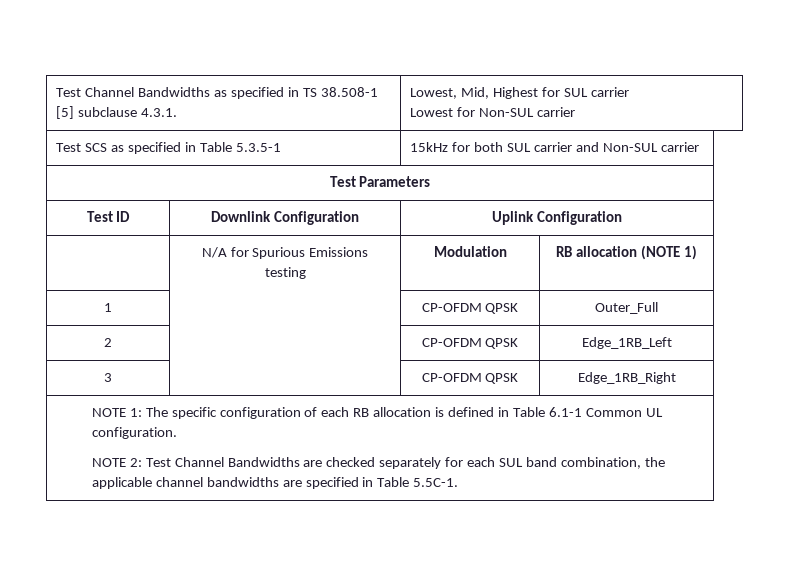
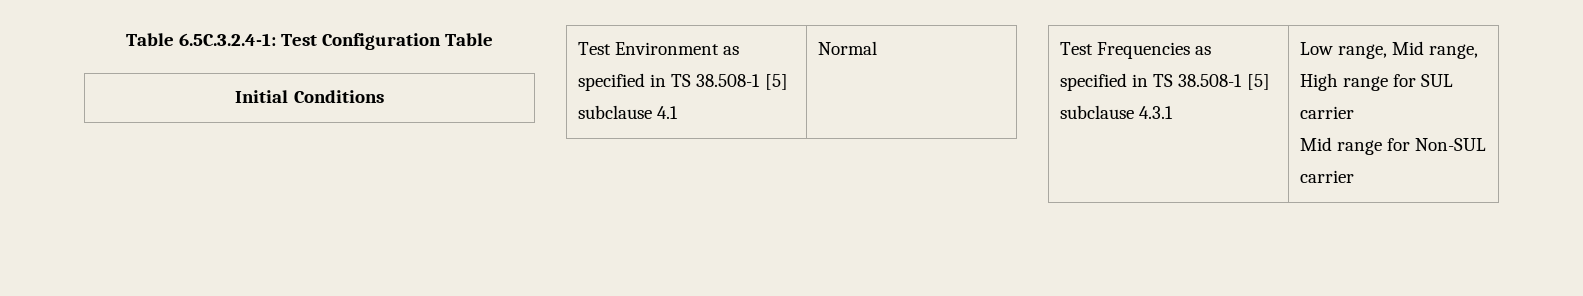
- Test Channel Bandwidths as specified in TS 38.508-1 [5] subclause 4.3.1. | Lowest, Mid, Highest for SUL carrier
- Lowest for Non-SUL carrier
+ Table 6.5C.3.2.4-1: Test Configuration Table
+ Initial Conditions
+ Test Environment as specified in TS 38.508-1 [5] subclause 4.1 | Normal
+ Test Frequencies as specified in TS 38.508-1 [5] subclause 4.3.1 | Low range, Mid range, High range for SUL carrier
+ Mid range for Non-SUL carrier
- Test SCS as specified in Table 5.3.5-1 | 15kHz for both SUL carrier and Non-SUL carrier
- Test Parameters
- Test ID | Downlink Configuration | Uplink Configuration
- | N/A for Spurious Emissions testing | Modulation | RB allocation (NOTE 1)
- 1 | | CP-OFDM QPSK | Outer_Full
- 2 | | CP-OFDM QPSK | Edge_1RB_Left
- 3 | | CP-OFDM QPSK | Edge_1RB_Right
- NOTE 1: The specific configuration of each RB allocation is defined in Table 6.1-1 Common UL configuration.
- NOTE 2: Test Channel Bandwidths are checked separately for each SUL band combination, the applicable channel bandwidths are specified in Table 5.5C-1.

